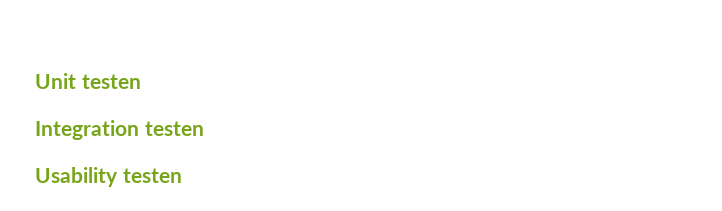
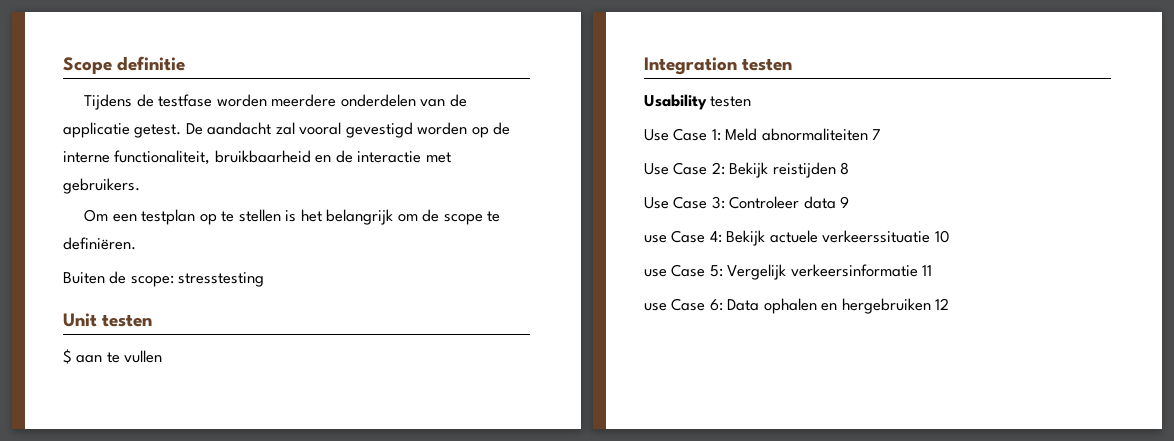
+ Scope definitie
+ Tijdens de testfase worden meerdere onderdelen van de applicatie getest. De aandacht zal vooral gevestigd worden op de interne functionaliteit, bruikbaarheid en de interactie met gebruikers.
+ Om een testplan op te stellen is het belangrijk om de scope te definiëren.
+ Buiten de scope: stresstesting
  Unit testen
+ $ aan te vullen
  Integration testen
  Usability testen
+ Use Case 1: Meld abnormaliteiten 7
+ Use Case 2: Bekijk reistijden 8
+ Use Case 3: Controleer data 9
+ use Case 4: Bekijk actuele verkeerssituatie 10
+ use Case 5: Vergelijk verkeersinformatie 11
+ use Case 6: Data ophalen en hergebruiken 12

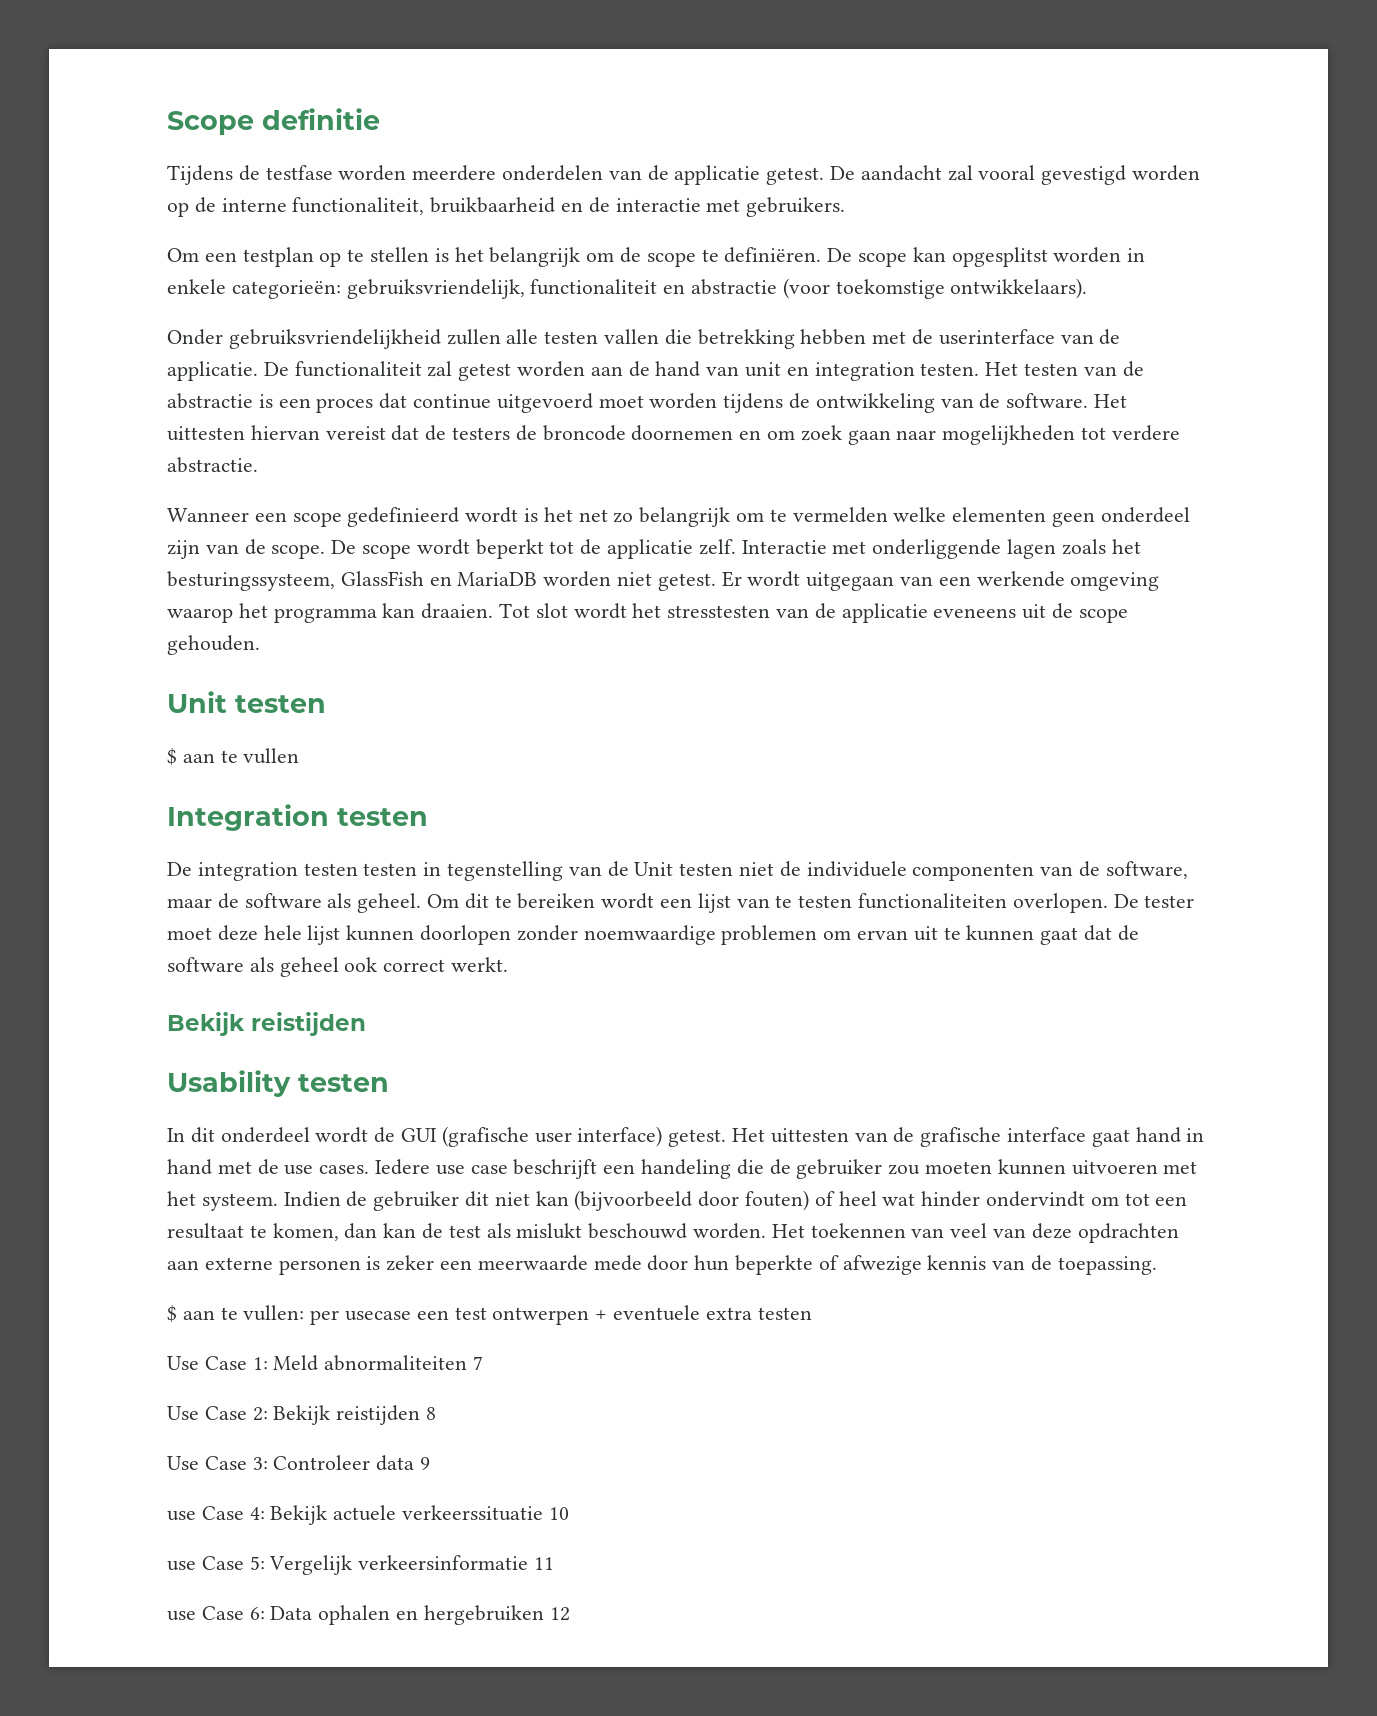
- Om een testplan op te stellen is het belangrijk om de scope te definiëren.
- Buiten de scope: stresstesting
+ Om een testplan op te stellen is het belangrijk om de scope te definiëren. De scope kan opgesplitst worden in enkele categorieën: gebruiksvriendelijk, functionaliteit en abstractie (voor toekomstige ontwikkelaars).
+ Onder gebruiksvriendelijkheid zullen alle testen vallen die betrekking hebben met de userinterface van de applicatie. De functionaliteit zal getest worden aan de hand van unit en integration testen. Het testen van de abstractie is een proces dat continue uitgevoerd moet worden tijdens de ontwikkeling van de software. Het uittesten hiervan vereist dat de testers de broncode doornemen en om zoek gaan naar mogelijkheden tot verdere abstractie.
+ Wanneer een scope gedefinieerd wordt is het net zo belangrijk om te vermelden welke elementen geen onderdeel zijn van de scope. De scope wordt beperkt tot de applicatie zelf. Interactie met onderliggende lagen zoals het besturingssysteem, GlassFish en MariaDB worden niet getest. Er wordt uitgegaan van een werkende omgeving waarop het programma kan draaien. Tot slot wordt het stresstesten van de applicatie eveneens uit de scope gehouden.
+ De integration testen testen in tegenstelling van de Unit testen niet de individuele componenten van de software, maar de software als geheel. Om dit te bereiken wordt een lijst van te testen functionaliteiten overlopen. De tester moet deze hele lijst kunnen doorlopen zonder noemwaardige problemen om ervan uit te kunnen gaat dat de software als geheel ook correct werkt.
+ Bekijk reistijden
  Usability testen
+ In dit onderdeel wordt de GUI (grafische user interface) getest. Het uittesten van de grafische interface gaat hand in hand met de use cases. Iedere use case beschrijft een handeling die de gebruiker zou moeten kunnen uitvoeren met het systeem. Indien de gebruiker dit niet kan (bijvoorbeeld door fouten) of heel wat hinder ondervindt om tot een resultaat te komen, dan kan de test als mislukt beschouwd worden. Het toekennen van veel van deze opdrachten aan externe personen is zeker een meerwaarde mede door hun beperkte of afwezige kennis van de toepassing.
+ $ aan te vullen: per usecase een test ontwerpen + eventuele extra testen

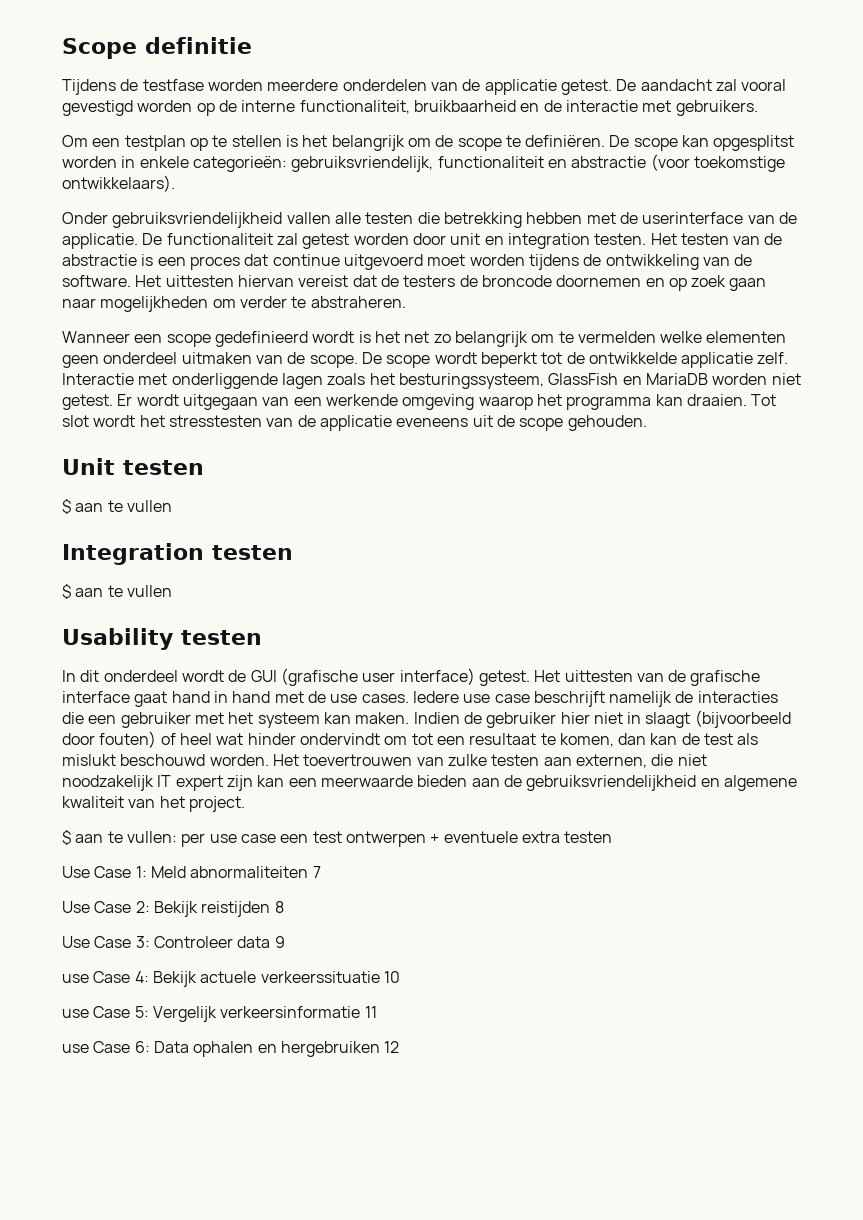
- Onder gebruiksvriendelijkheid zullen alle testen vallen die betrekking hebben met de userinterface van de applicatie.
+ Onder gebruiksvriendelijkheid vallen alle testen die betrekking hebben met de userinterface van de applicatie.
- De functionaliteit zal getest worden aan de hand van unit en integration testen.
+ De functionaliteit zal getest worden door unit en integration testen.
- Het uittesten hiervan vereist dat de testers de broncode doornemen en om zoek gaan naar mogelijkheden tot verdere abstractie.
+ Het uittesten hiervan vereist dat de testers de broncode doornemen en op zoek gaan naar mogelijkheden om verder te abstraheren.
- Wanneer een scope gedefinieerd wordt is het net zo belangrijk om te vermelden welke elementen geen onderdeel zijn van de scope.
+ Wanneer een scope gedefinieerd wordt is het net zo belangrijk om te vermelden welke elementen geen onderdeel uitmaken van de scope.
- De scope wordt beperkt tot de applicatie zelf.
+ De scope wordt beperkt tot de ontwikkelde applicatie zelf.
  Integration testen
- De integration testen testen in tegenstelling van de Unit testen niet de individuele componenten van de software, maar de software als geheel. Om dit te bereiken wordt een lijst van te testen functionaliteiten overlopen. De tester moet deze hele lijst kunnen doorlopen zonder noemwaardige problemen om ervan uit te kunnen gaat dat de software als geheel ook correct werkt.
- Bekijk reistijden
+ $ aan te vullen
- Iedere use case beschrijft een handeling die de gebruiker zou moeten kunnen uitvoeren met het systeem. Indien de gebruiker dit niet kan (bijvoorbeeld door fouten) of heel wat hinder ondervindt om tot een resultaat te komen, dan kan de test als mislukt beschouwd worden.
+ Iedere use case beschrijft namelijk de interacties die een gebruiker met het systeem kan maken. Indien de gebruiker hier niet in slaagt (bijvoorbeeld door fouten) of heel wat hinder ondervindt om tot een resultaat te komen, dan kan de test als mislukt beschouwd worden.
- Het toekennen van veel van deze opdrachten aan externe personen is zeker een meerwaarde mede door hun beperkte of afwezige kennis van de toepassing.
+ Het toevertrouwen van zulke testen aan externen, die niet noodzakelijk IT expert zijn kan een meerwaarde bieden aan de gebruiksvriendelijkheid en algemene kwaliteit van het project.
- $ aan te vullen: per usecase een test ontwerpen + eventuele extra testen
+ $ aan te vullen: per use case een test ontwerpen + eventuele extra testen

